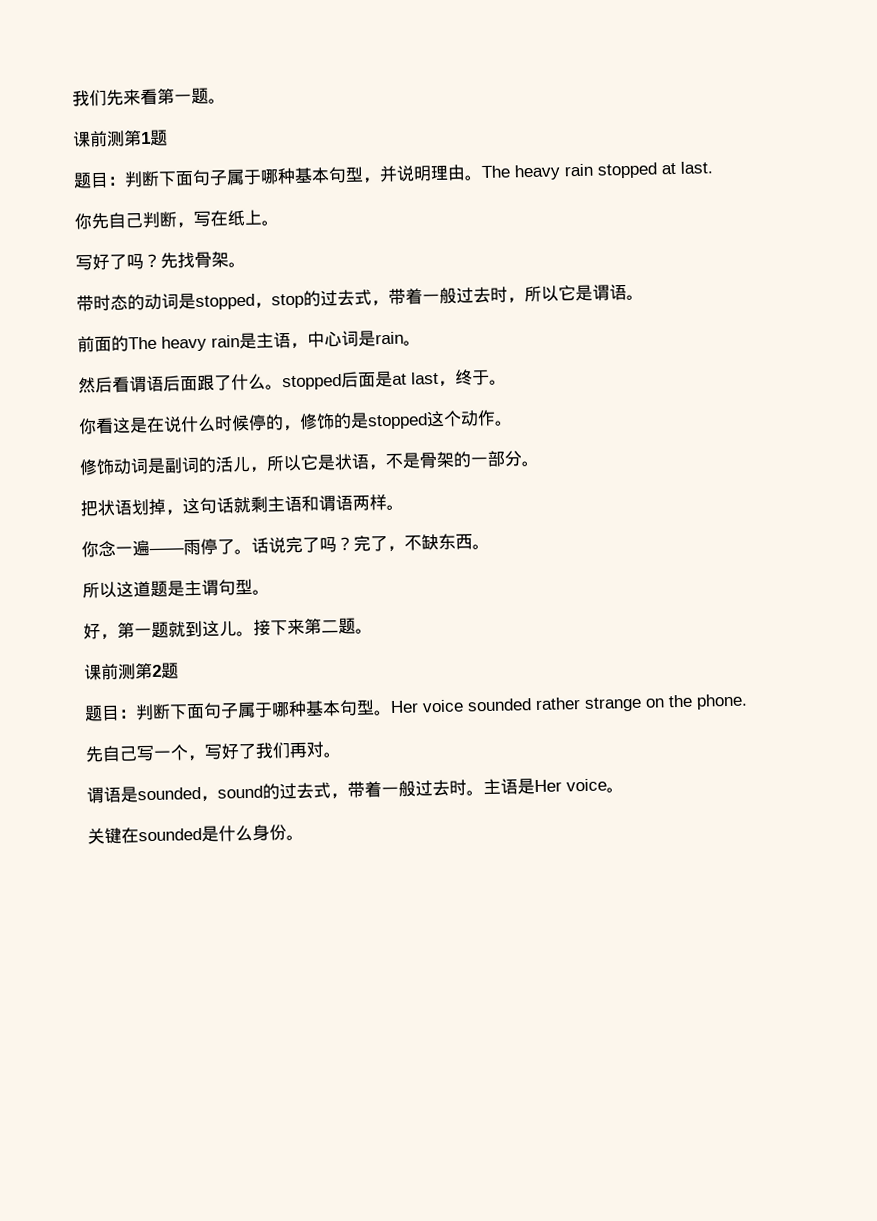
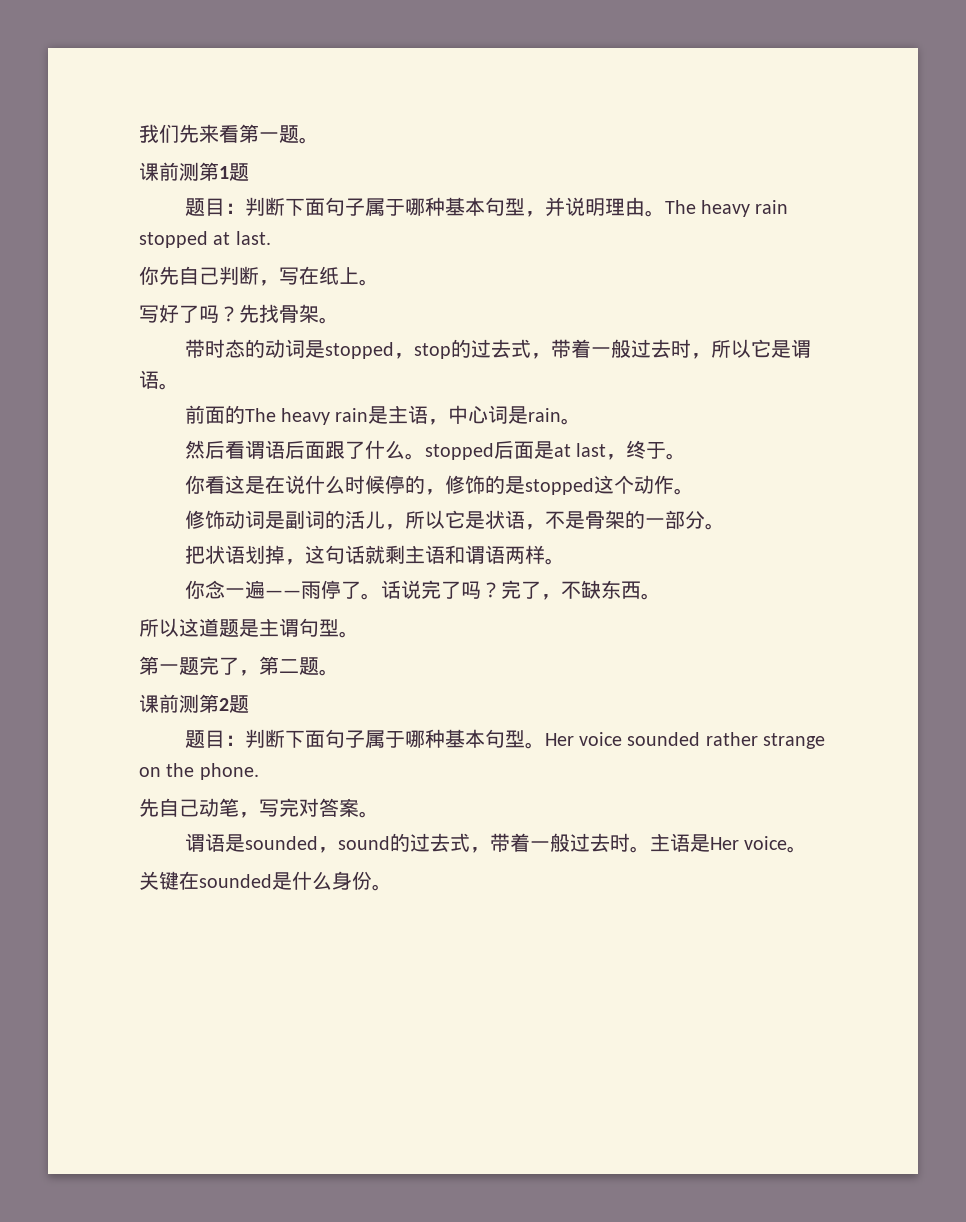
- 好，第一题就到这儿。接下来第二题。
+ 第一题完了，第二题。
- 先自己写一个，写好了我们再对。
+ 先自己动笔，写完对答案。

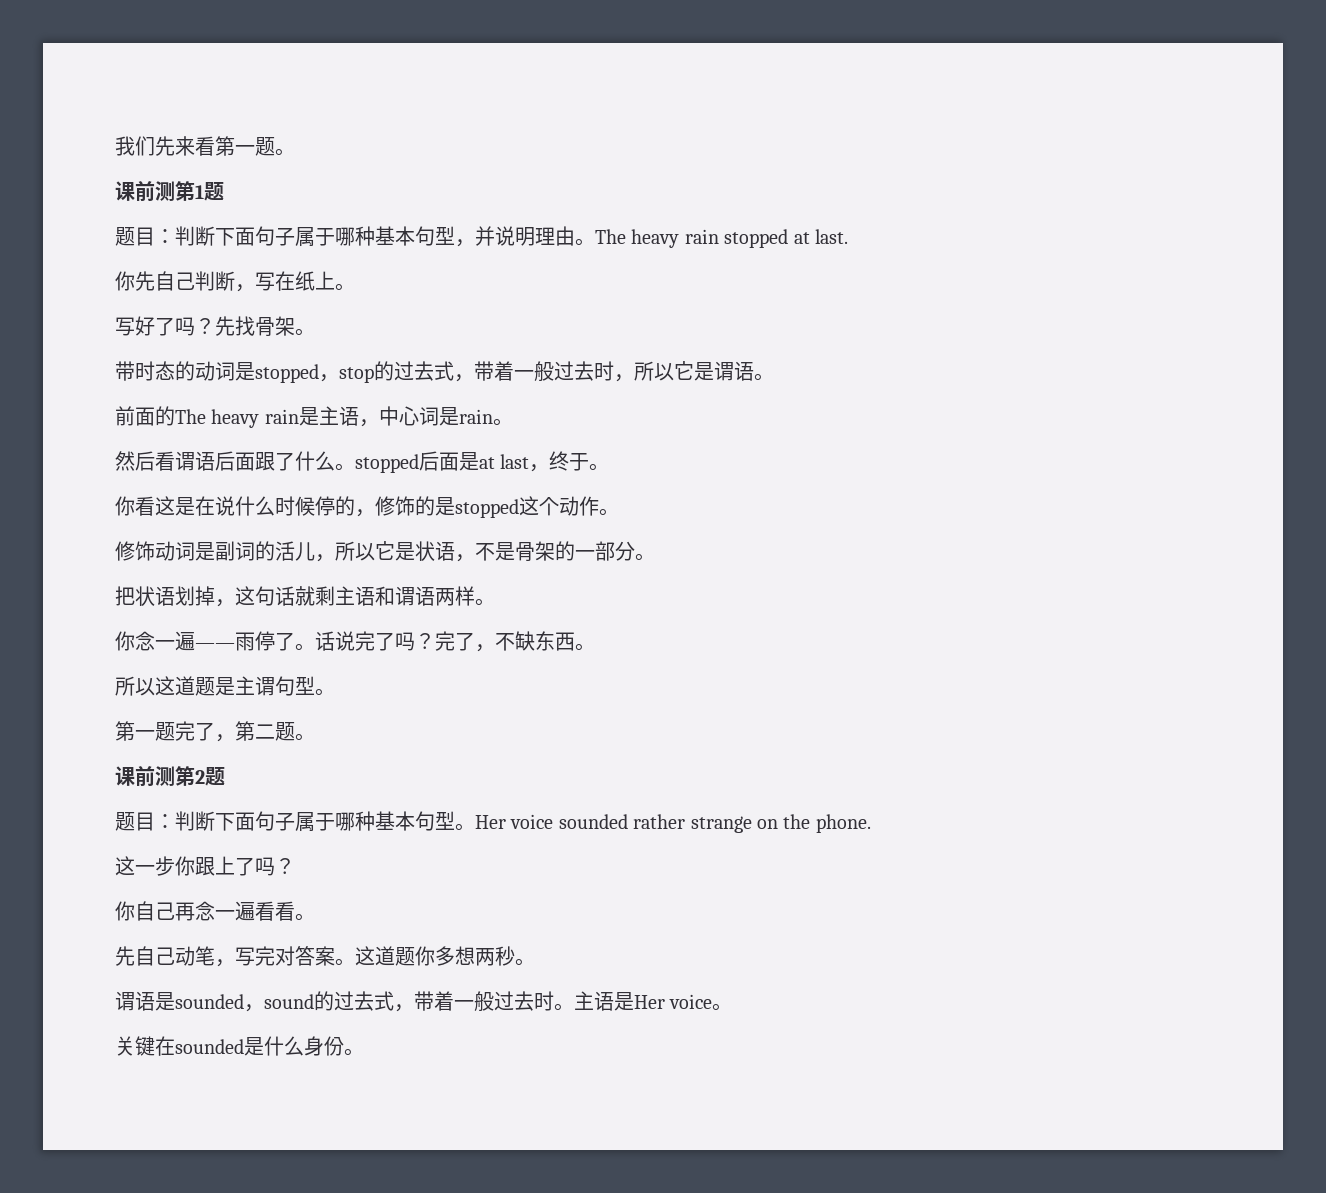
+ 这一步你跟上了吗？
+ 你自己再念一遍看看。
+ 这道题你多想两秒。

